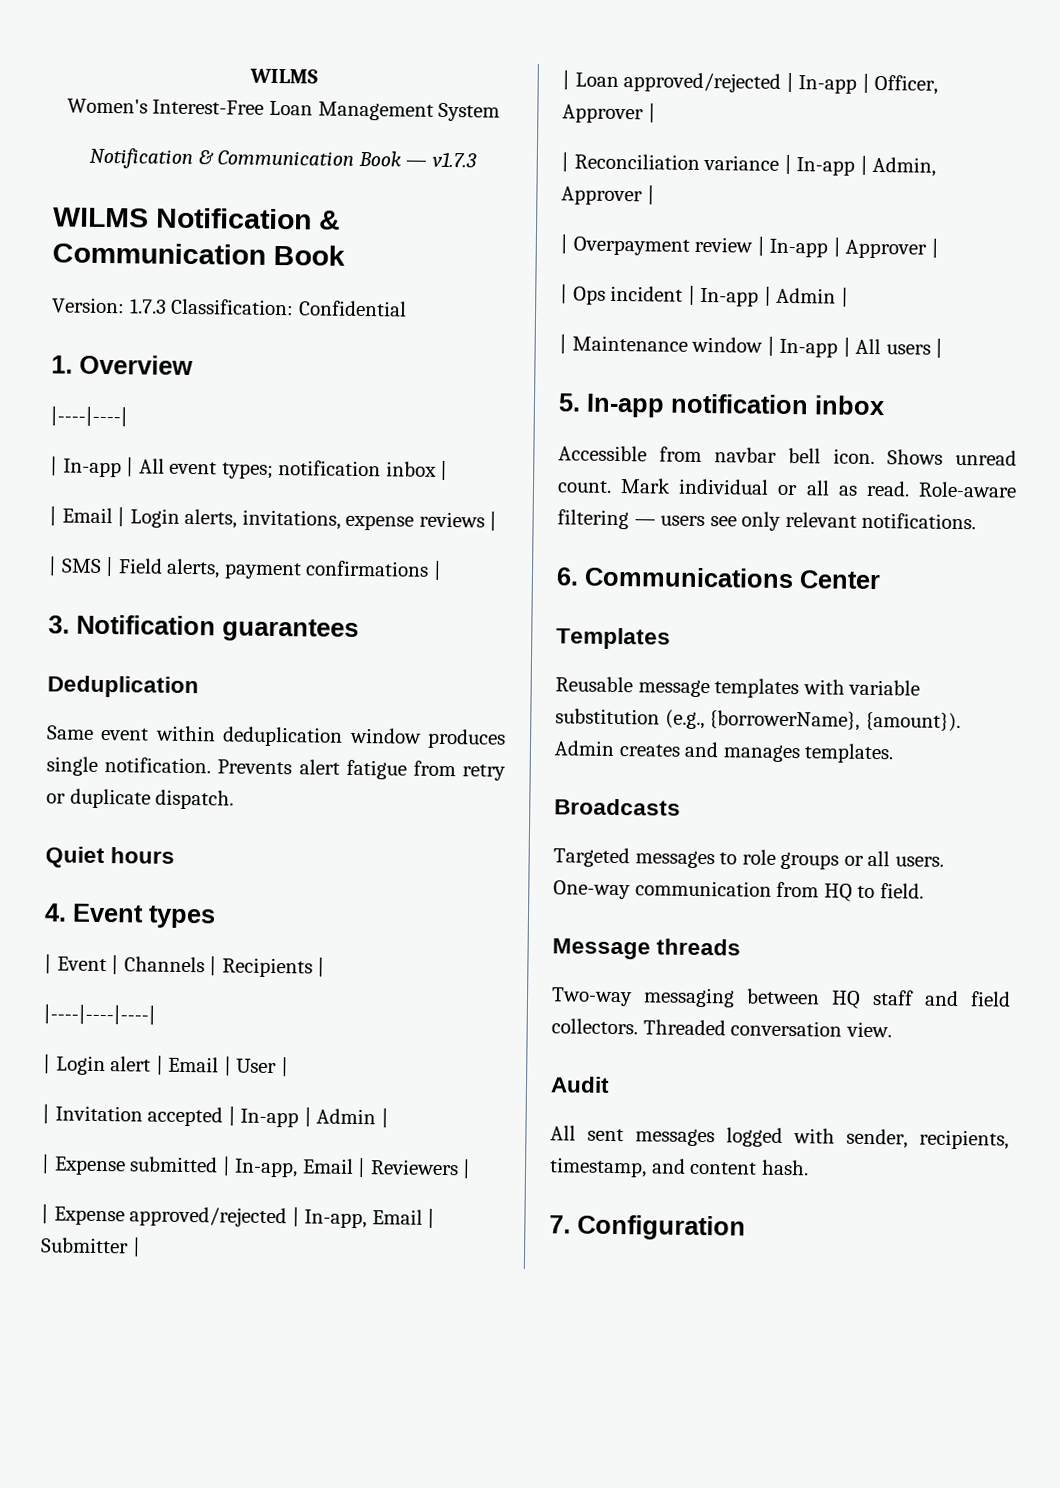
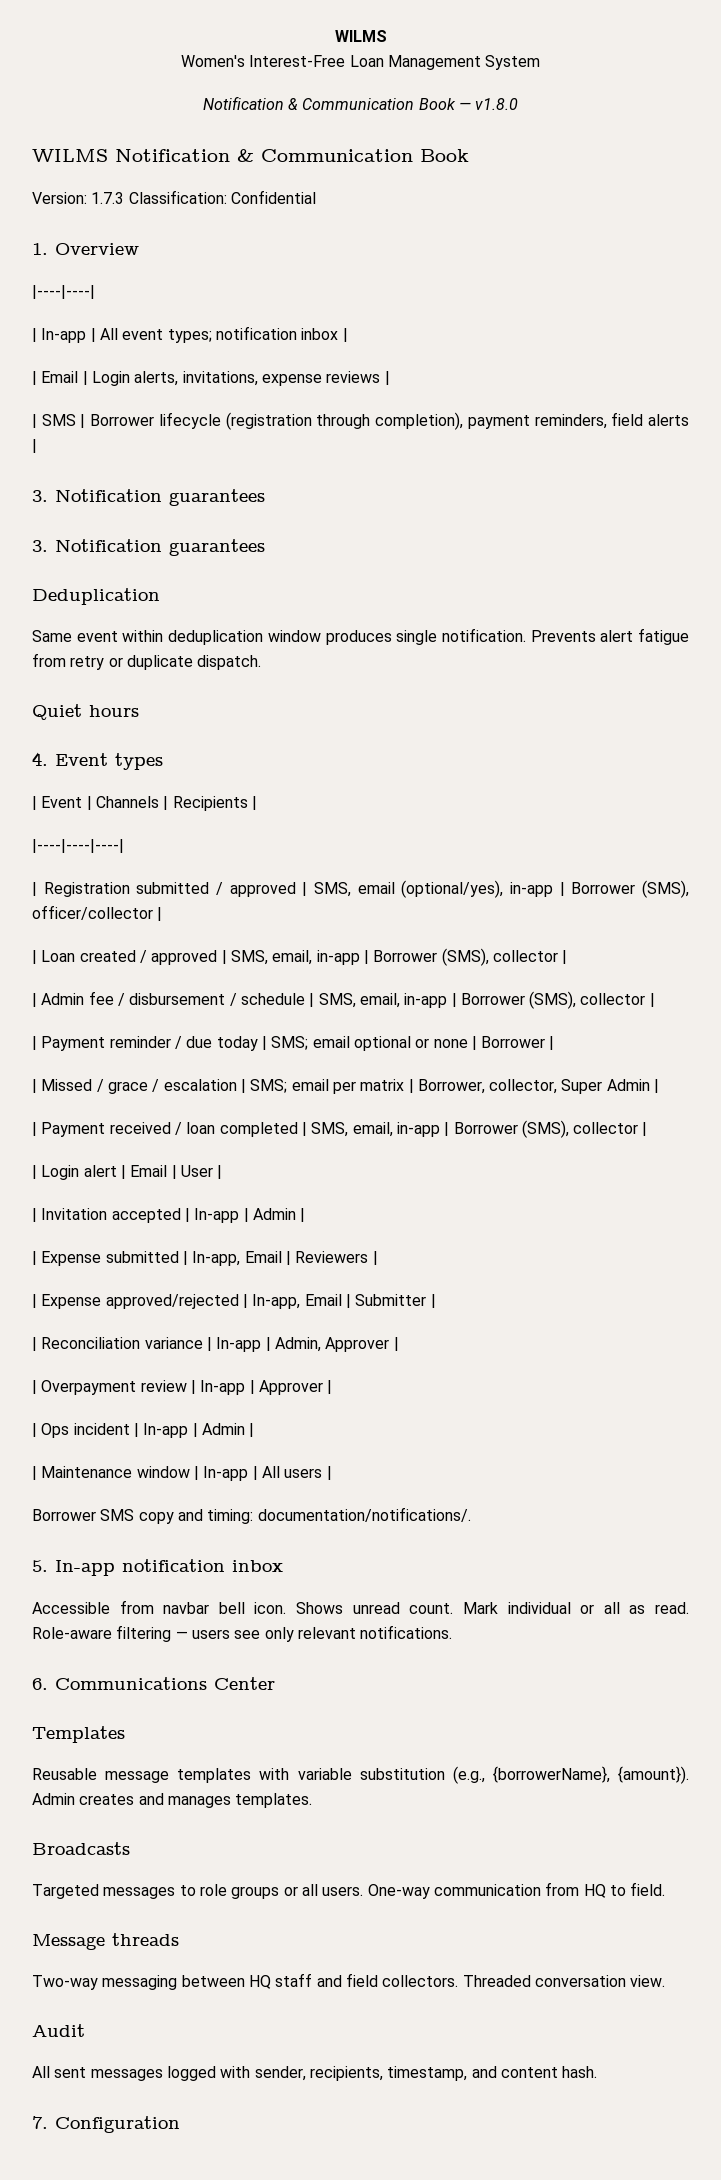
- Notification & Communication Book — v1.7.3
+ Notification & Communication Book — v1.8.0
- | SMS | Field alerts, payment confirmations |
+ | SMS | Borrower lifecycle (registration through completion), payment reminders, field alerts |
+ 3. Notification guarantees
+ | Registration submitted / approved | SMS, email (optional/yes), in-app | Borrower (SMS), officer/collector |
+ | Loan created / approved | SMS, email, in-app | Borrower (SMS), collector |
+ | Admin fee / disbursement / schedule | SMS, email, in-app | Borrower (SMS), collector |
+ | Payment reminder / due today | SMS; email optional or none | Borrower |
+ | Missed / grace / escalation | SMS; email per matrix | Borrower, collector, Super Admin |
+ | Payment received / loan completed | SMS, email, in-app | Borrower (SMS), collector |
- | Loan approved/rejected | In-app | Officer, Approver |
+ Borrower SMS copy and timing: documentation/notifications/.

